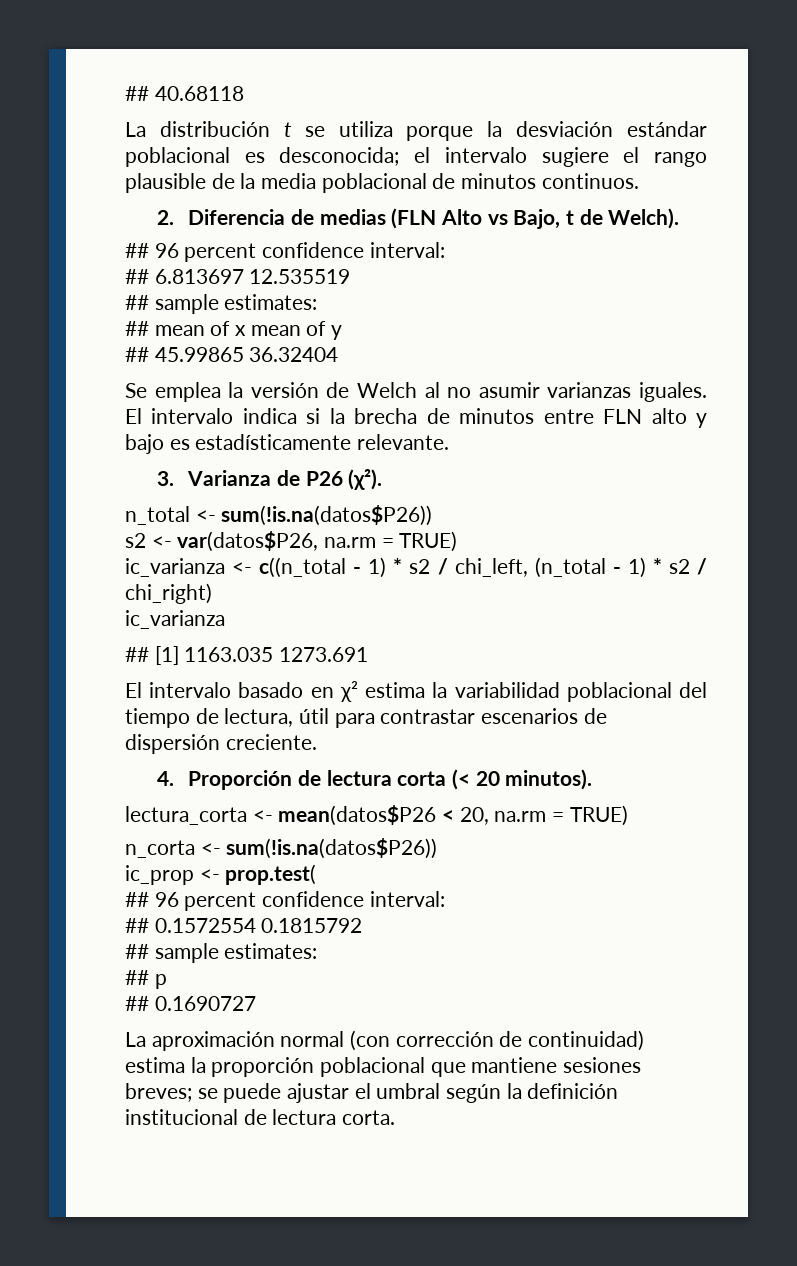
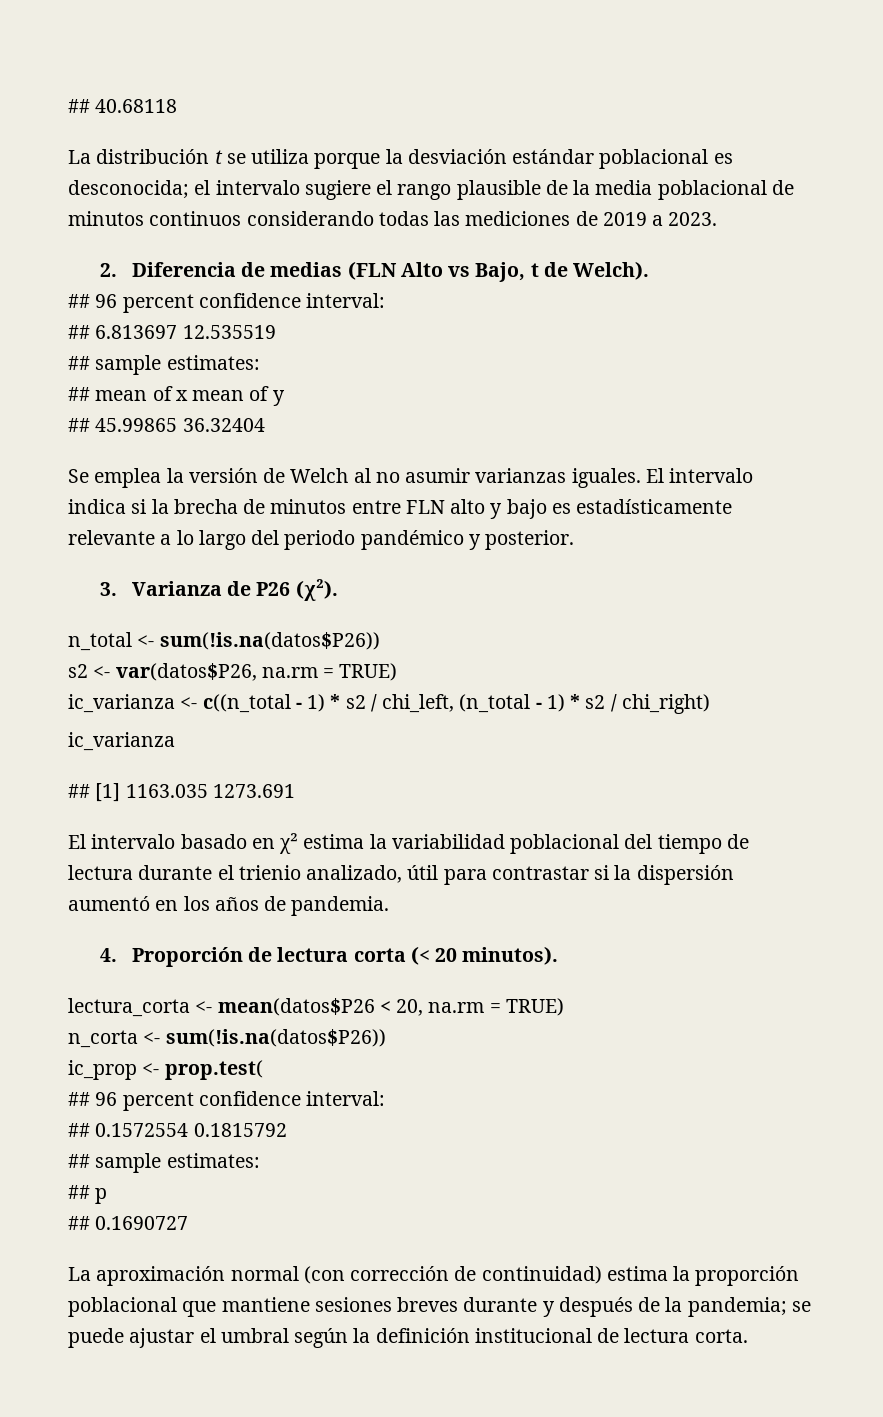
- La distribución t se utiliza porque la desviación estándar poblacional es desconocida; el intervalo sugiere el rango plausible de la media poblacional de minutos continuos.
+ La distribución t se utiliza porque la desviación estándar poblacional es desconocida; el intervalo sugiere el rango plausible de la media poblacional de minutos continuos considerando todas las mediciones de 2019 a 2023.
- El intervalo indica si la brecha de minutos entre FLN alto y bajo es estadísticamente relevante.
+ El intervalo indica si la brecha de minutos entre FLN alto y bajo es estadísticamente relevante a lo largo del periodo pandémico y posterior.
- El intervalo basado en χ² estima la variabilidad poblacional del tiempo de lectura, útil para contrastar escenarios de dispersión creciente.
+ El intervalo basado en χ² estima la variabilidad poblacional del tiempo de lectura durante el trienio analizado, útil para contrastar si la dispersión aumentó en los años de pandemia.
- La aproximación normal (con corrección de continuidad) estima la proporción poblacional que mantiene sesiones breves; se puede ajustar el umbral según la definición institucional de lectura corta.
+ La aproximación normal (con corrección de continuidad) estima la proporción poblacional que mantiene sesiones breves durante y después de la pandemia; se puede ajustar el umbral según la definición institucional de lectura corta.

